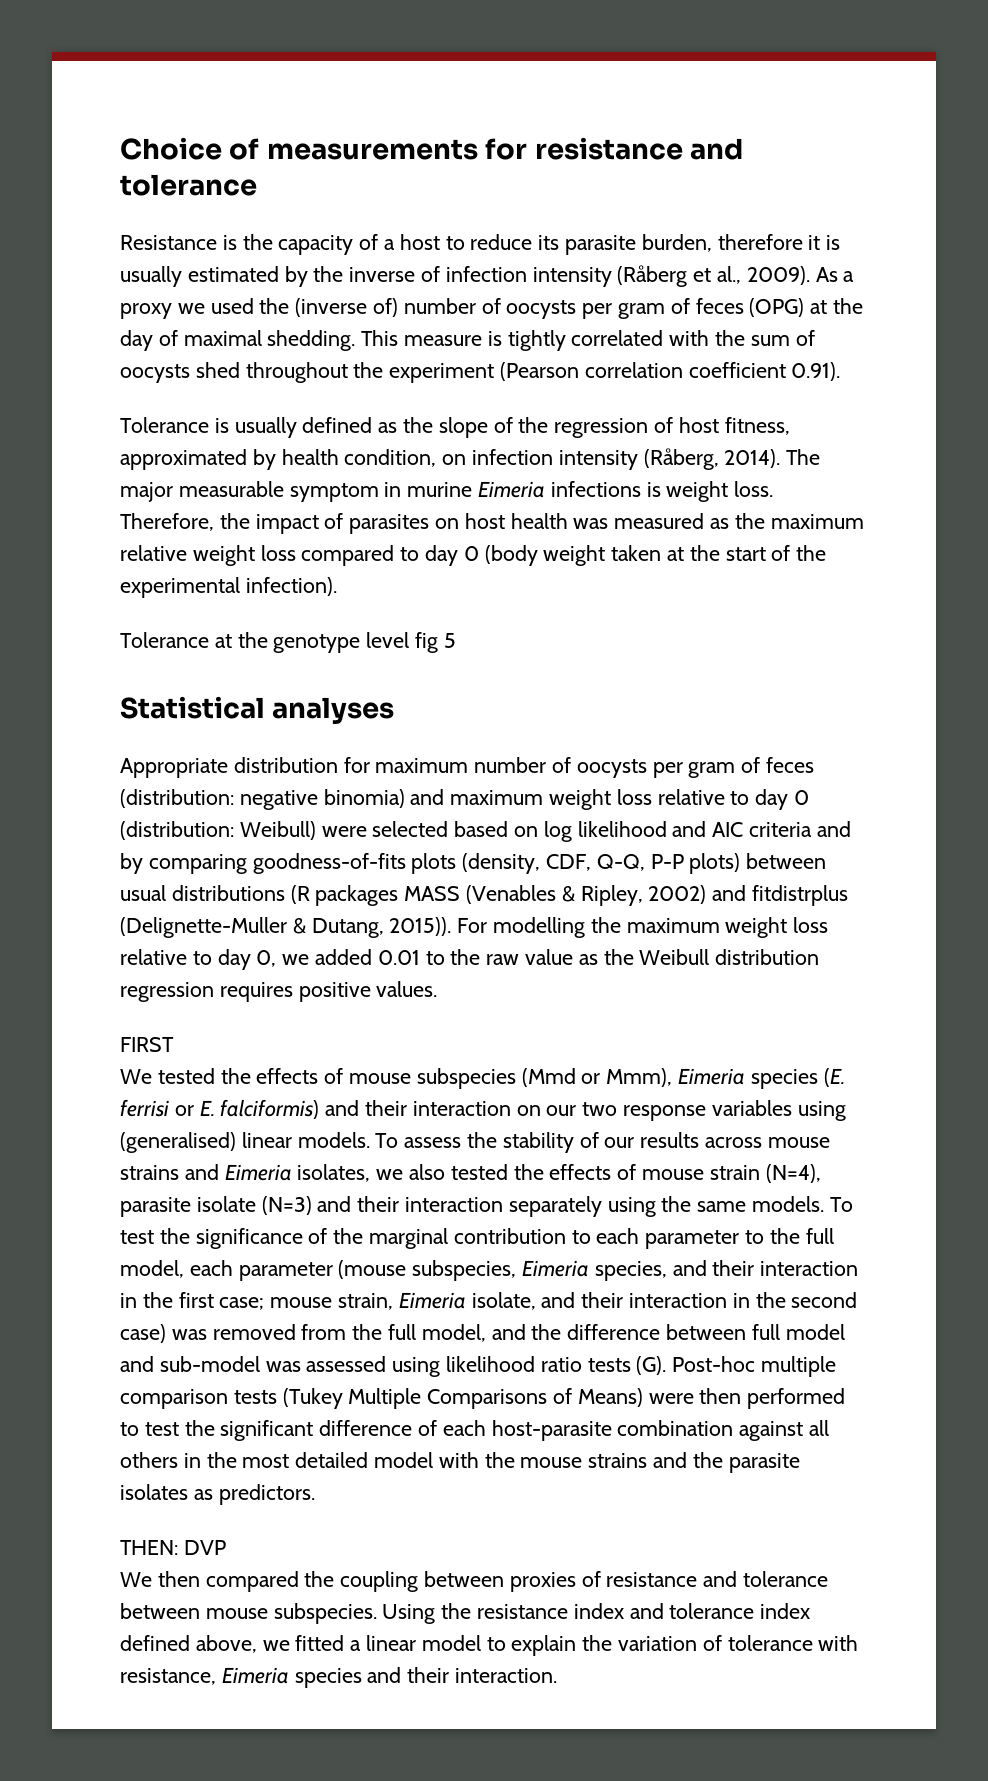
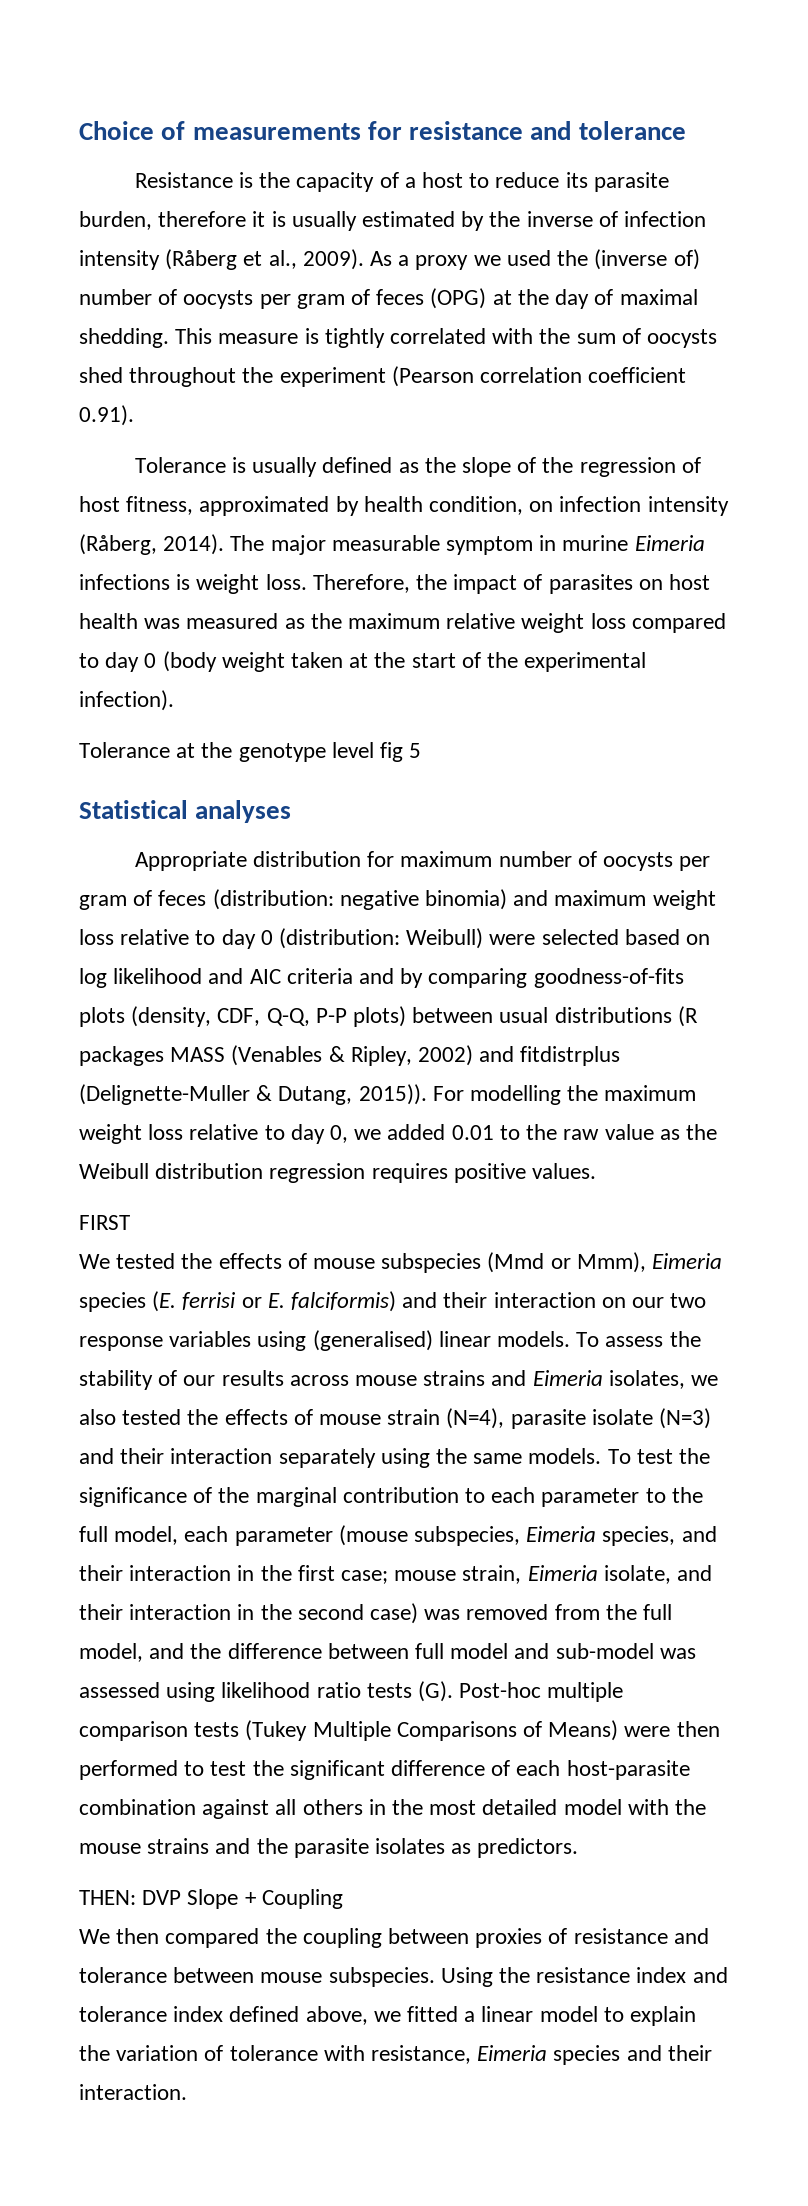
- THEN: DVP
+ THEN: DVP Slope + Coupling

